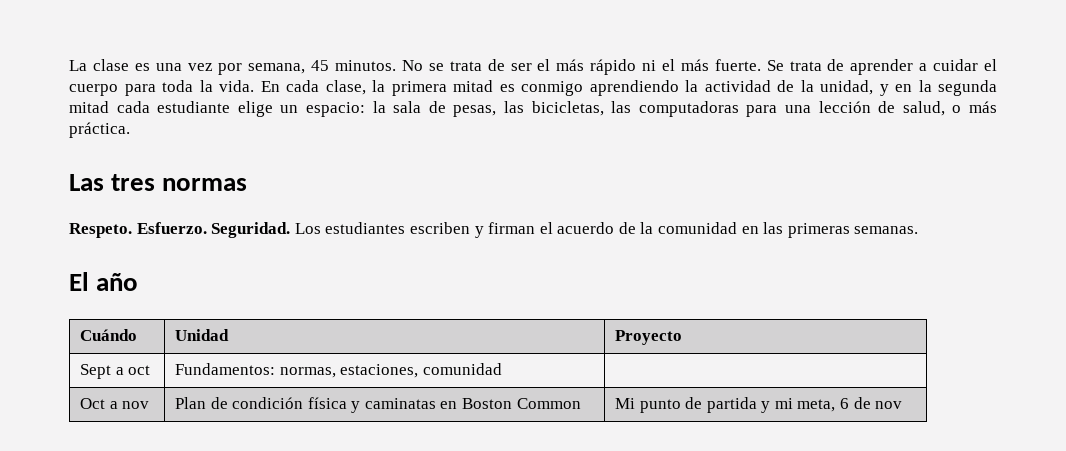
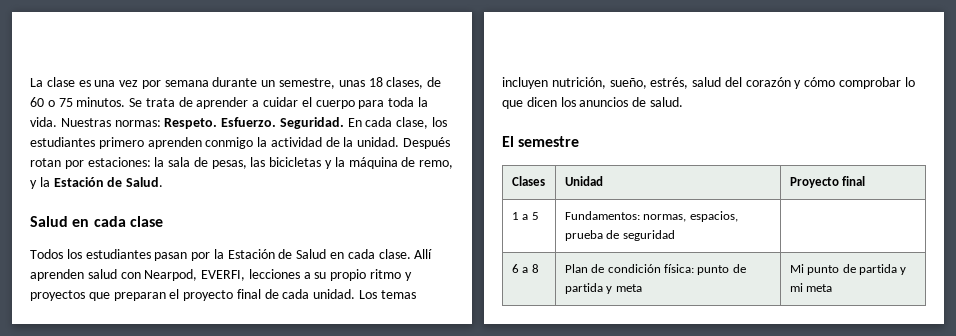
- La clase es una vez por semana, 45 minutos. No se trata de ser el más rápido ni el más fuerte.
+ La clase es una vez por semana durante un semestre, unas 18 clases, de 60 o 75 minutos.
- En cada clase, la primera mitad es conmigo aprendiendo la actividad de la unidad, y en la segunda mitad cada estudiante elige un espacio: la sala de pesas, las bicicletas, las computadoras para una lección de salud, o más práctica.
- Las tres normas
- Respeto. Esfuerzo. Seguridad. Los estudiantes escriben y firman el acuerdo de la comunidad en las primeras semanas.
+ Nuestras normas: Respeto. Esfuerzo. Seguridad. En cada clase, los estudiantes primero aprenden conmigo la actividad de la unidad. Después rotan por estaciones: la sala de pesas, las bicicletas y la máquina de remo, y la Estación de Salud.
+ Salud en cada clase
+ Todos los estudiantes pasan por la Estación de Salud en cada clase. Allí aprenden salud con Nearpod, EVERFI, lecciones a su propio ritmo y proyectos que preparan el proyecto final de cada unidad. Los temas incluyen nutrición, sueño, estrés, salud del corazón y cómo comprobar lo que dicen los anuncios de salud.
- El año
- Cuándo | Unidad | Proyecto
- Sept a oct | Fundamentos: normas, estaciones, comunidad |
- Oct a nov | Plan de condición física y caminatas en Boston Common | Mi punto de partida y mi meta, 6 de nov
+ El semestre
+ Clases | Unidad | Proyecto final
+ 1 a 5 | Fundamentos: normas, espacios, prueba de seguridad |
+ 6 a 8 | Plan de condición física: punto de partida y meta | Mi punto de partida y mi meta

